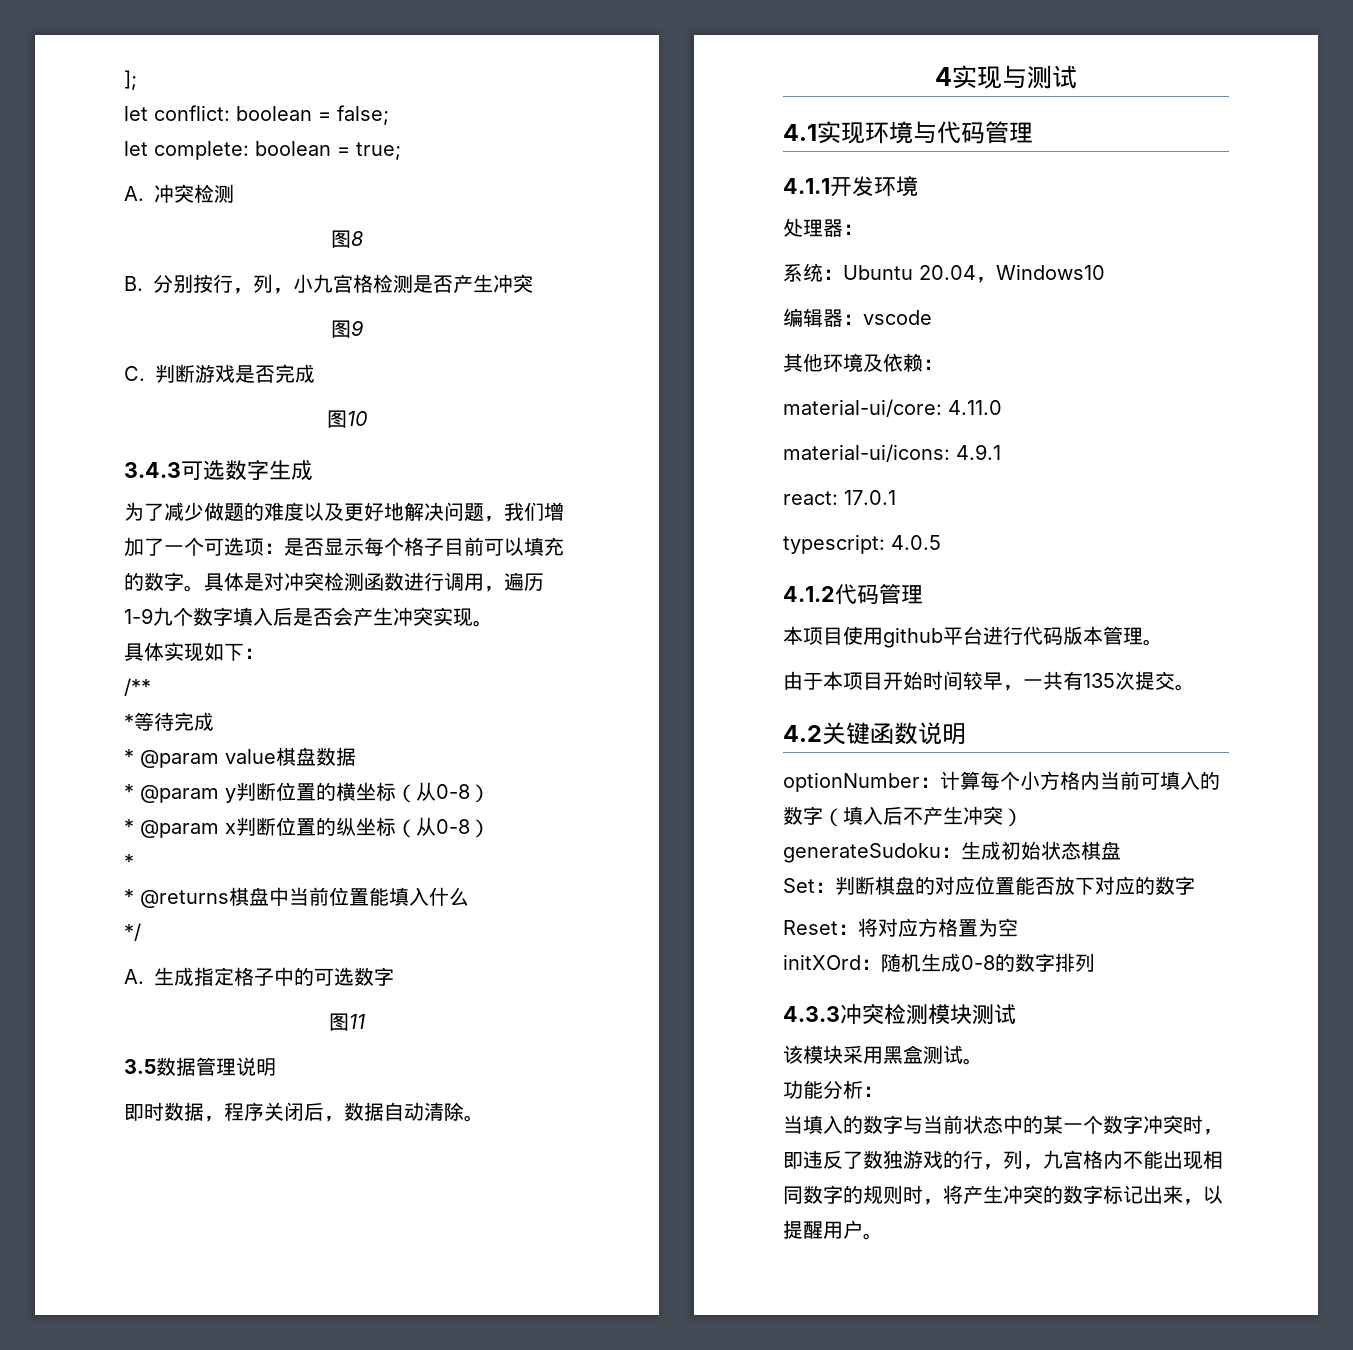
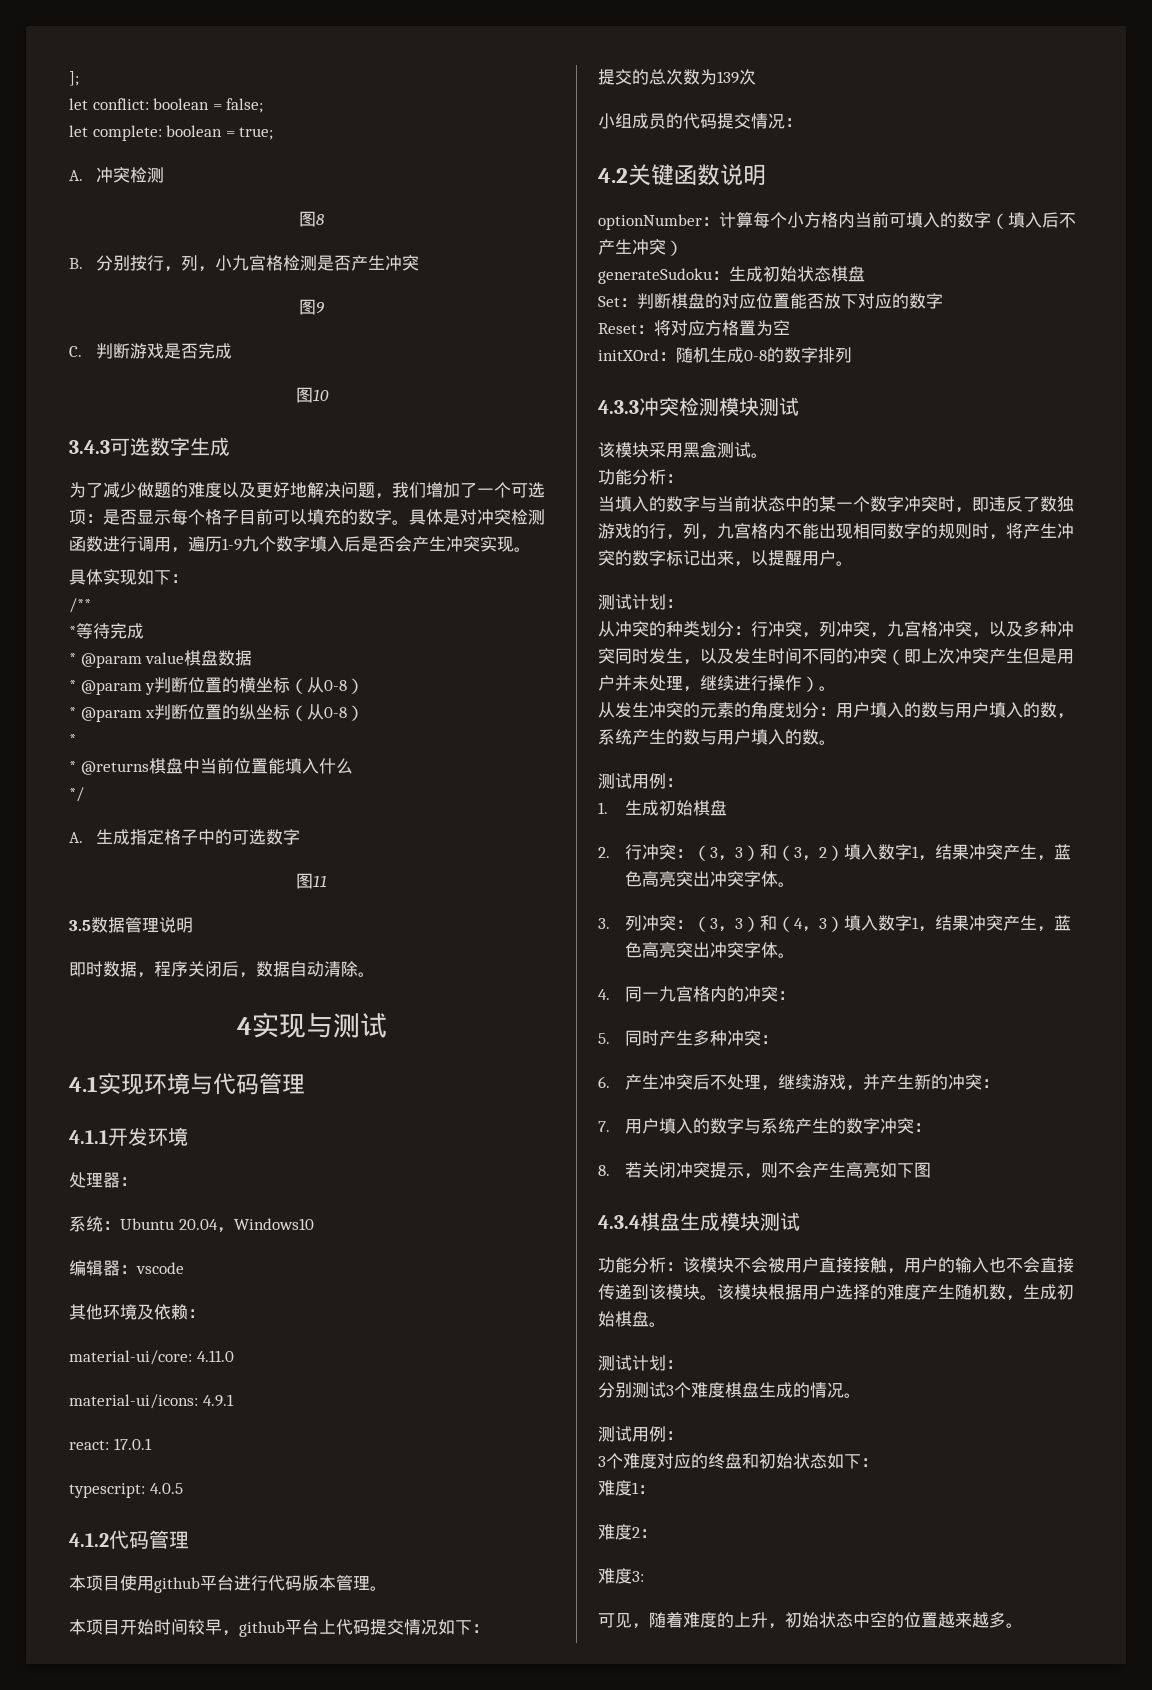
- 由于本项目开始时间较早，一共有135次提交。
+ 本项目开始时间较早，github平台上代码提交情况如下：
+ 提交的总次数为139次
+ 小组成员的代码提交情况：
  当填入的数字与当前状态中的某一个数字冲突时，即违反了数独游戏的行，列，九宫格内不能出现相同数字的规则时，将产生冲突的数字标记出来，以提醒用户。
+ 测试计划：
+ 从冲突的种类划分：行冲突，列冲突，九宫格冲突，以及多种冲突同时发生，以及发生时间不同的冲突（即上次冲突产生但是用户并未处理，继续进行操作）。
+ 从发生冲突的元素的角度划分：用户填入的数与用户填入的数，系统产生的数与用户填入的数。
+ 测试用例：
+ 1.生成初始棋盘
+ 2.行冲突：（3，3）和（3，2）填入数字1，结果冲突产生，蓝色高亮突出冲突字体。
+ 3.列冲突：（3，3）和（4，3）填入数字1，结果冲突产生，蓝色高亮突出冲突字体。
+ 4.同一九宫格内的冲突：
+ 5.同时产生多种冲突：
+ 6.产生冲突后不处理，继续游戏，并产生新的冲突：
+ 7.用户填入的数字与系统产生的数字冲突：
+ 8.若关闭冲突提示，则不会产生高亮如下图
+ 4.3.4棋盘生成模块测试
+ 功能分析：该模块不会被用户直接接触，用户的输入也不会直接传递到该模块。该模块根据用户选择的难度产生随机数，生成初始棋盘。
+ 测试计划：
+ 分别测试3个难度棋盘生成的情况。
+ 测试用例：
+ 3个难度对应的终盘和初始状态如下：
+ 难度1：
+ 难度2：
+ 难度3:
+ 可见，随着难度的上升，初始状态中空的位置越来越多。

